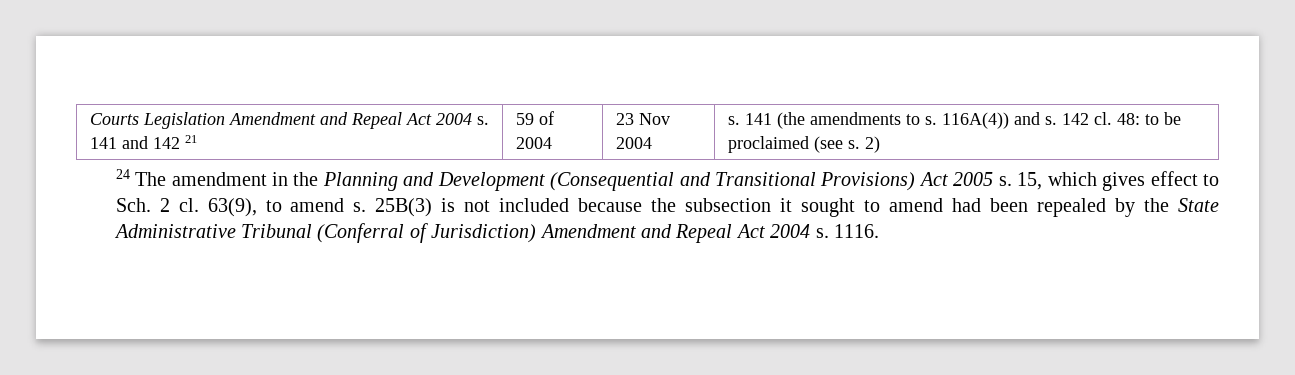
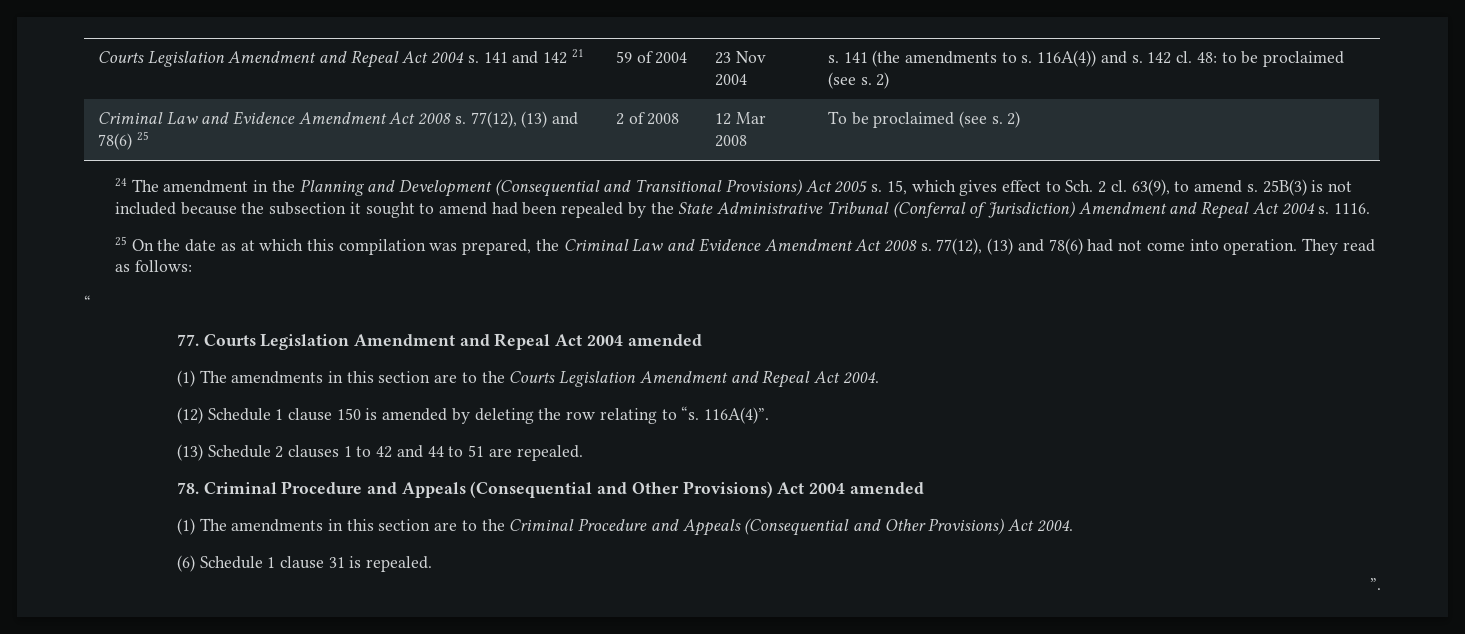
+ Criminal Law and Evidence Amendment Act 2008 s. 77(12), (13) and 78(6) 25 | 2 of 2008 | 12 Mar 2008 | To be proclaimed (see s. 2)
+ 25 On the date as at which this compilation was prepared, the Criminal Law and Evidence Amendment Act 2008 s. 77(12), (13) and 78(6) had not come into operation. They read as follows:
+ “
+ 77. Courts Legislation Amendment and Repeal Act 2004 amended
+ (1) The amendments in this section are to the Courts Legislation Amendment and Repeal Act 2004.
+ (12) Schedule 1 clause 150 is amended by deleting the row relating to “s. 116A(4)”.
+ (13) Schedule 2 clauses 1 to 42 and 44 to 51 are repealed.
+ 78. Criminal Procedure and Appeals (Consequential and Other Provisions) Act 2004 amended
+ (1) The amendments in this section are to the Criminal Procedure and Appeals (Consequential and Other Provisions) Act 2004.
+ (6) Schedule 1 clause 31 is repealed.
+ ”.

